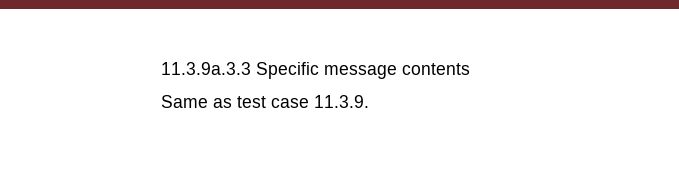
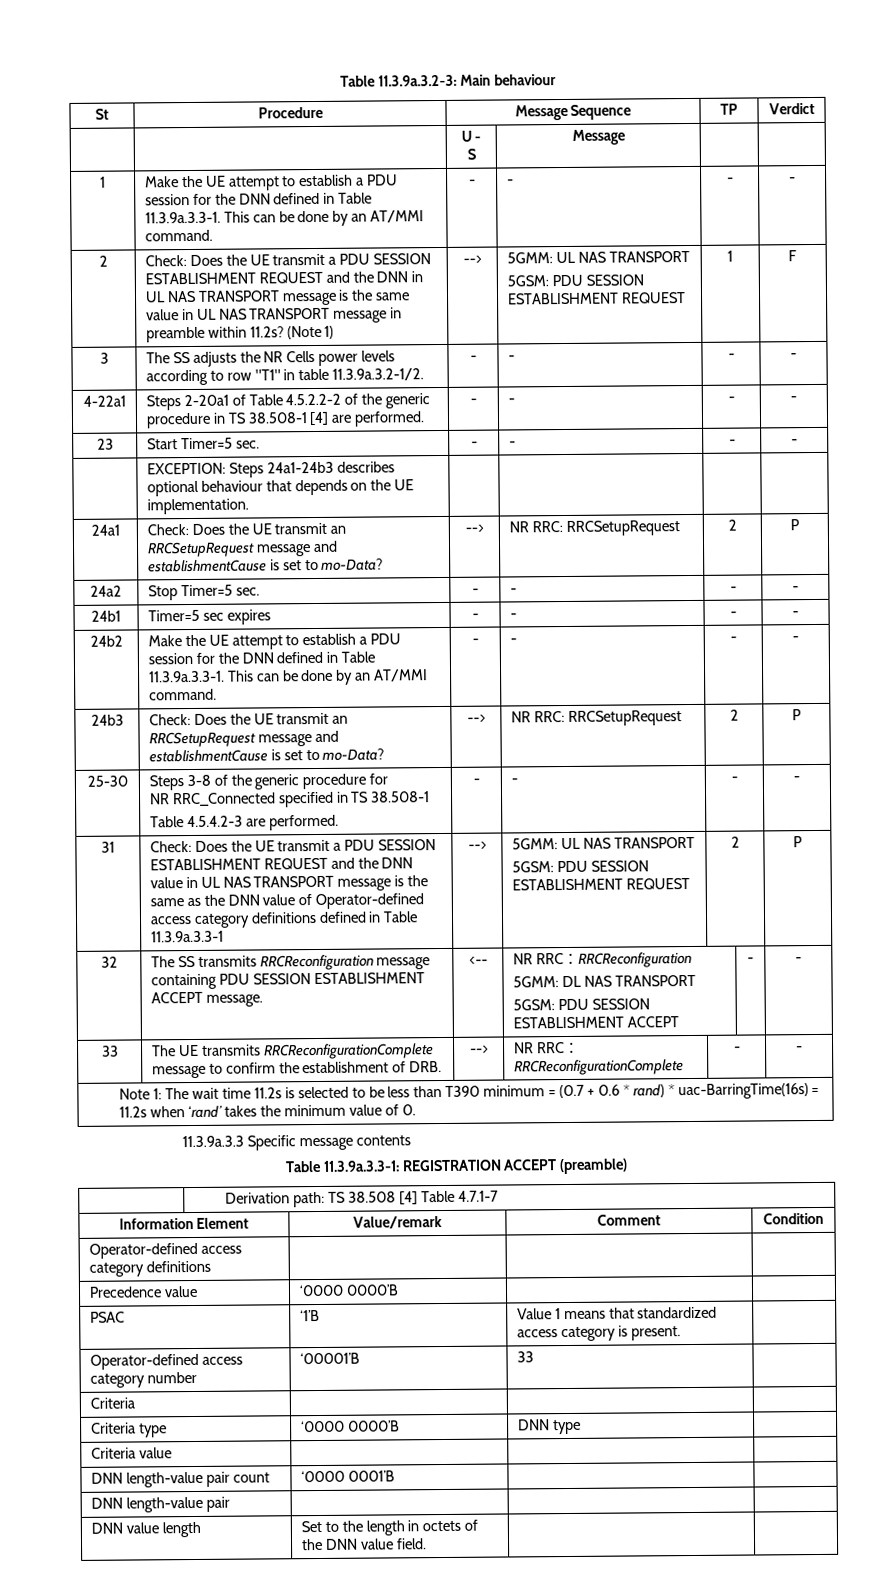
+ Table 11.3.9a.3.2-3: Main behaviour
+ St | Procedure | Message Sequence | TP | Verdict
+ | | U - S | Message | |
+ 1 | Make the UE attempt to establish a PDU session for the DNN defined in Table 11.3.9a.3.3-1. This can be done by an AT/MMI command. | - | - | - | -
+ 2 | Check: Does the UE transmit a PDU SESSION ESTABLISHMENT REQUEST and the DNN in UL NAS TRANSPORT message is the same value in UL NAS TRANSPORT message in preamble within 11.2s? (Note 1) | --> | 5GMM: UL NAS TRANSPORT
+ 5GSM: PDU SESSION ESTABLISHMENT REQUEST | 1 | F
+ 3 | The SS adjusts the NR Cells power levels according to row "T1" in table 11.3.9a.3.2-1/2. | - | - | - | -
+ 4-22a1 | Steps 2-20a1 of Table 4.5.2.2-2 of the generic procedure in TS 38.508-1 [4] are performed. | - | - | - | -
+ 23 | Start Timer=5 sec. | - | - | - | -
+ | EXCEPTION: Steps 24a1-24b3 describes optional behaviour that depends on the UE implementation. | | | |
+ 24a1 | Check: Does the UE transmit an RRCSetupRequest message and establishmentCause is set to mo-Data? | --> | NR RRC: RRCSetupRequest | 2 | P
+ 24a2 | Stop Timer=5 sec. | - | - | - | -
+ 24b1 | Timer=5 sec expires | - | - | - | -
+ 24b2 | Make the UE attempt to establish a PDU session for the DNN defined in Table 11.3.9a.3.3-1. This can be done by an AT/MMI command. | - | - | - | -
+ 24b3 | Check: Does the UE transmit an RRCSetupRequest message and establishmentCause is set to mo-Data? | --> | NR RRC: RRCSetupRequest | 2 | P
+ 25-30 | Steps 3-8 of the generic procedure for
+ NR RRC_Connected specified in TS 38.508-1
+ Table 4.5.4.2-3 are performed. | - | - | - | -
+ 31 | Check: Does the UE transmit a PDU SESSION ESTABLISHMENT REQUEST and the DNN value in UL NAS TRANSPORT message is the same as the DNN value of Operator-defined access category definitions defined in Table 11.3.9a.3.3-1 | --> | 5GMM: UL NAS TRANSPORT
+ 5GSM: PDU SESSION ESTABLISHMENT REQUEST | 2 | P
+ 32 | The SS transmits RRCReconfiguration message containing PDU SESSION ESTABLISHMENT ACCEPT message. | <-- | NR RRC：RRCReconfiguration
+ 5GMM: DL NAS TRANSPORT
+ 5GSM: PDU SESSION ESTABLISHMENT ACCEPT | - | -
+ 33 | The UE transmits RRCReconfigurationComplete message to confirm the establishment of DRB. | --> | NR RRC：RRCReconfigurationComplete | - | -
+ Note 1: The wait time 11.2s is selected to be less than T390 minimum = (0.7 + 0.6 * rand) * uac-BarringTime(16s) = 11.2s when ‘rand’ takes the minimum value of 0.
  11.3.9a.3.3 Specific message contents
- Same as test case 11.3.9.
+ Table 11.3.9a.3.3-1: REGISTRATION ACCEPT (preamble)
+ | Derivation path: TS 38.508 [4] Table 4.7.1-7
+ Information Element | Value/remark | Comment | Condition
+ Operator-defined access category definitions | | |
+ Precedence value | ‘0000 0000’B | |
+ PSAC | ‘1’B | Value 1 means that standardized access category is present. |
+ Operator-defined access category number | ‘00001’B | 33 |
+ Criteria | | |
+ Criteria type | ‘0000 0000’B | DNN type |
+ Criteria value | | |
+ DNN length-value pair count | ‘0000 0001’B | |
+ DNN length-value pair | | |
+ DNN value length | Set to the length in octets of the DNN value field. | |

